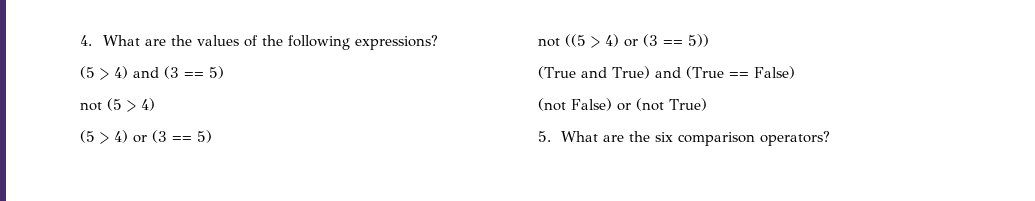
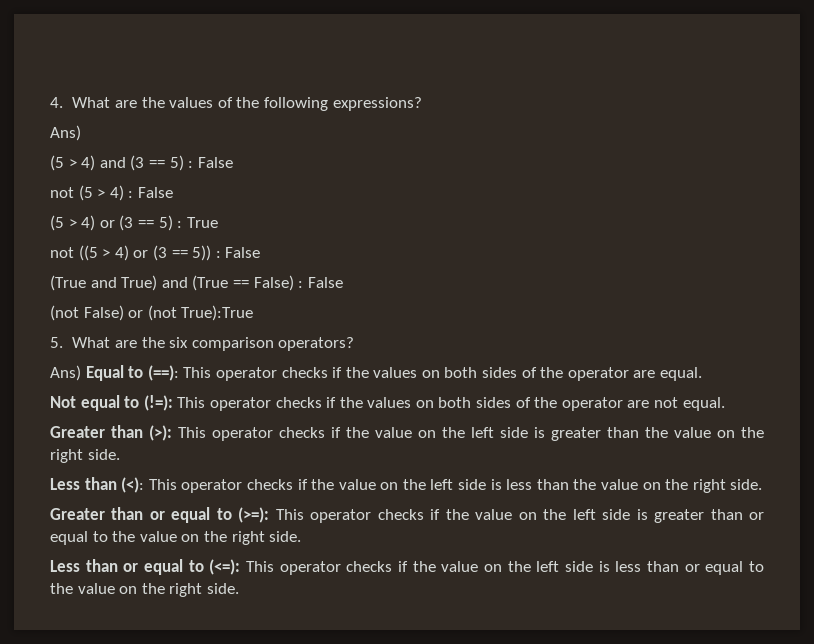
  4. What are the values of the following expressions?
+ Ans)
- (5 > 4) and (3 == 5)
+ (5 > 4) and (3 == 5) : False
- not (5 > 4)
+ not (5 > 4) : False
- (5 > 4) or (3 == 5)
+ (5 > 4) or (3 == 5) : True
- not ((5 > 4) or (3 == 5))
+ not ((5 > 4) or (3 == 5)) : False
- (True and True) and (True == False)
+ (True and True) and (True == False) : False
- (not False) or (not True)
+ (not False) or (not True):True
+ Ans) Equal to (==): This operator checks if the values on both sides of the operator are equal.
+ Not equal to (!=): This operator checks if the values on both sides of the operator are not equal.
+ Greater than (>): This operator checks if the value on the left side is greater than the value on the right side.
+ Less than (<): This operator checks if the value on the left side is less than the value on the right side.
+ Greater than or equal to (>=): This operator checks if the value on the left side is greater than or equal to the value on the right side.
+ Less than or equal to (<=): This operator checks if the value on the left side is less than or equal to the value on the right side.

